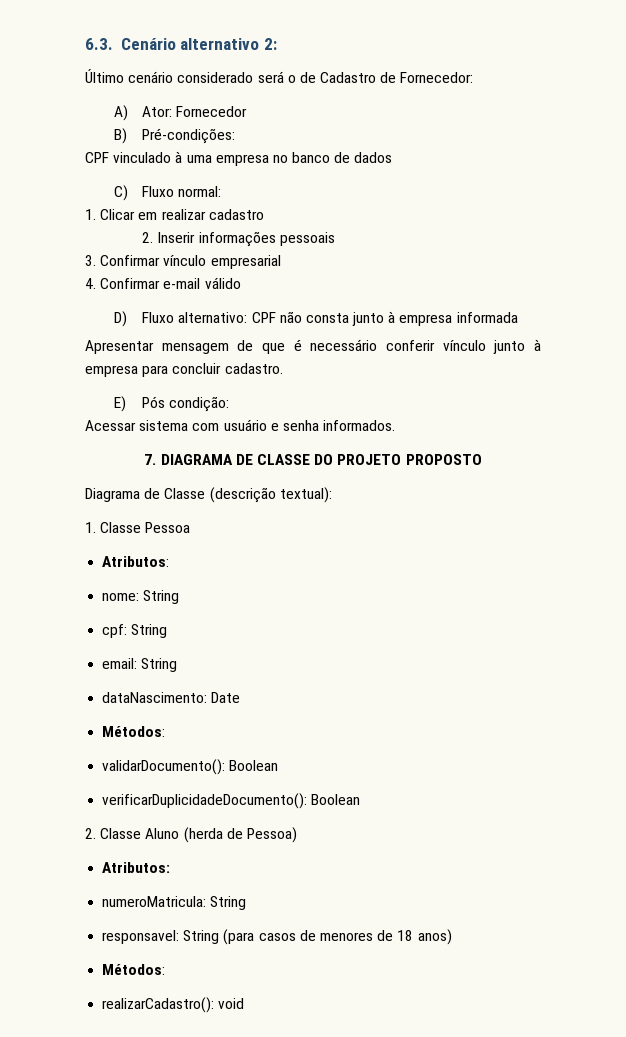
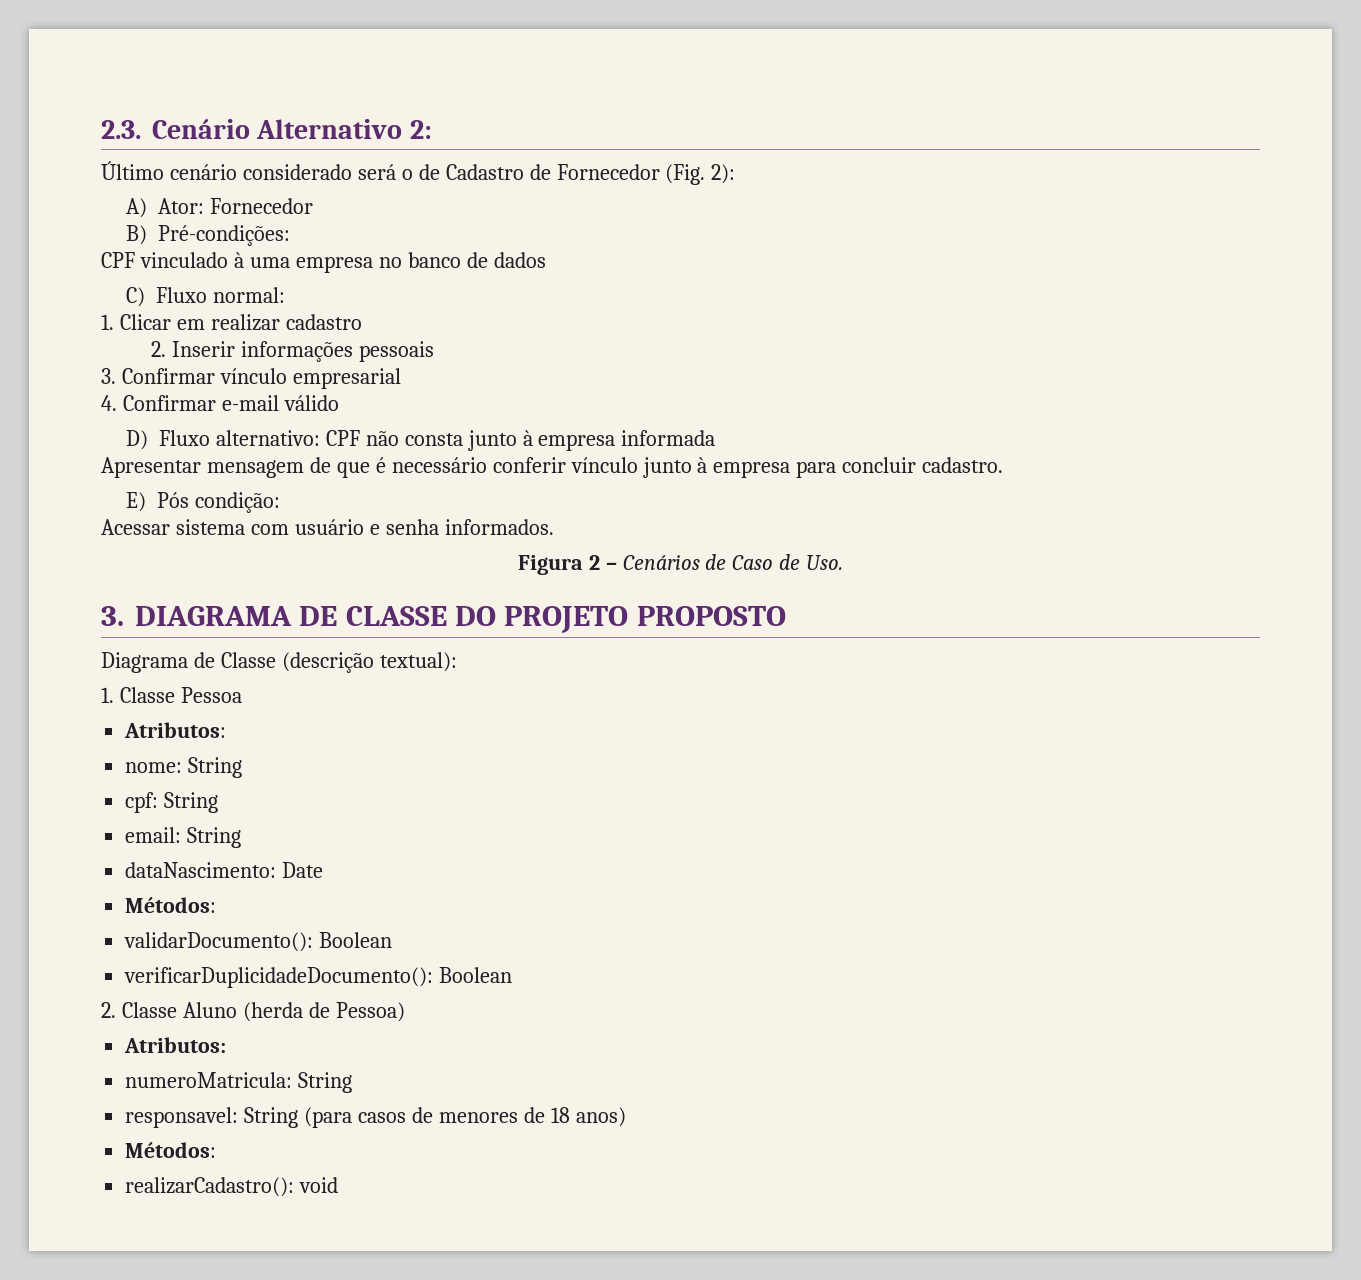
- 6.3. Cenário alternativo 2:
+ 2.3. Cenário Alternativo 2:
- Último cenário considerado será o de Cadastro de Fornecedor:
+ Último cenário considerado será o de Cadastro de Fornecedor (Fig. 2):
- 7. DIAGRAMA DE CLASSE DO PROJETO PROPOSTO
+ Figura 2 – Cenários de Caso de Uso.
+ 3. DIAGRAMA DE CLASSE DO PROJETO PROPOSTO

